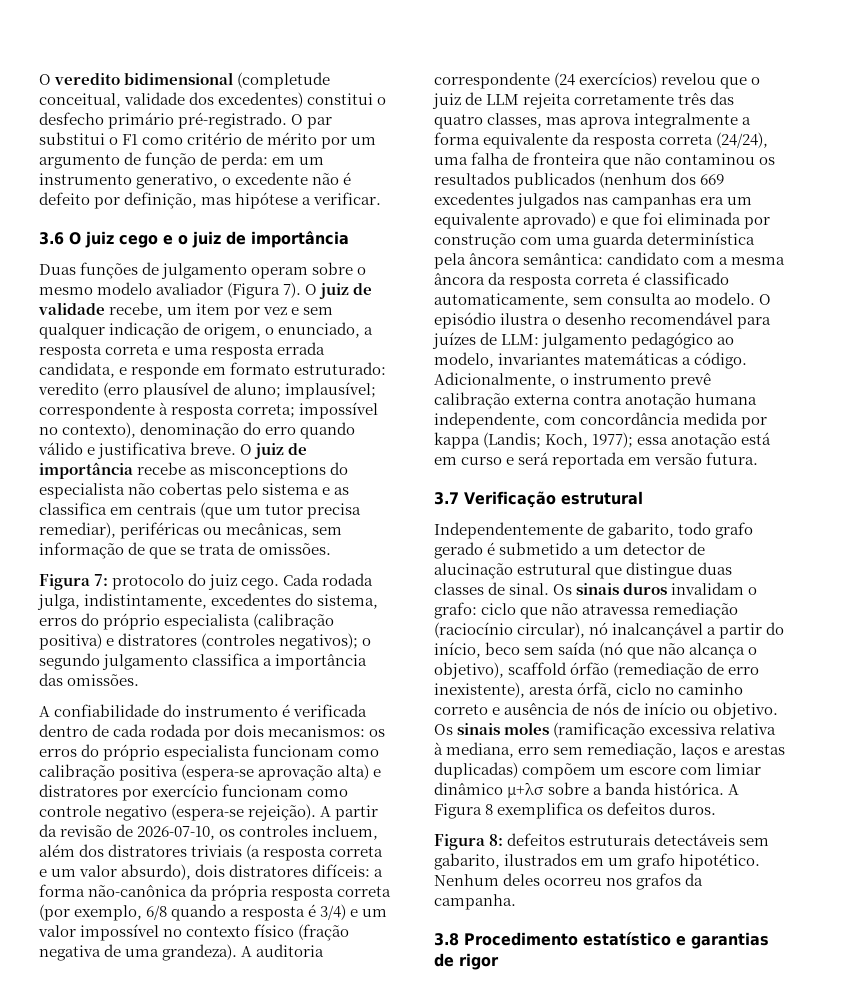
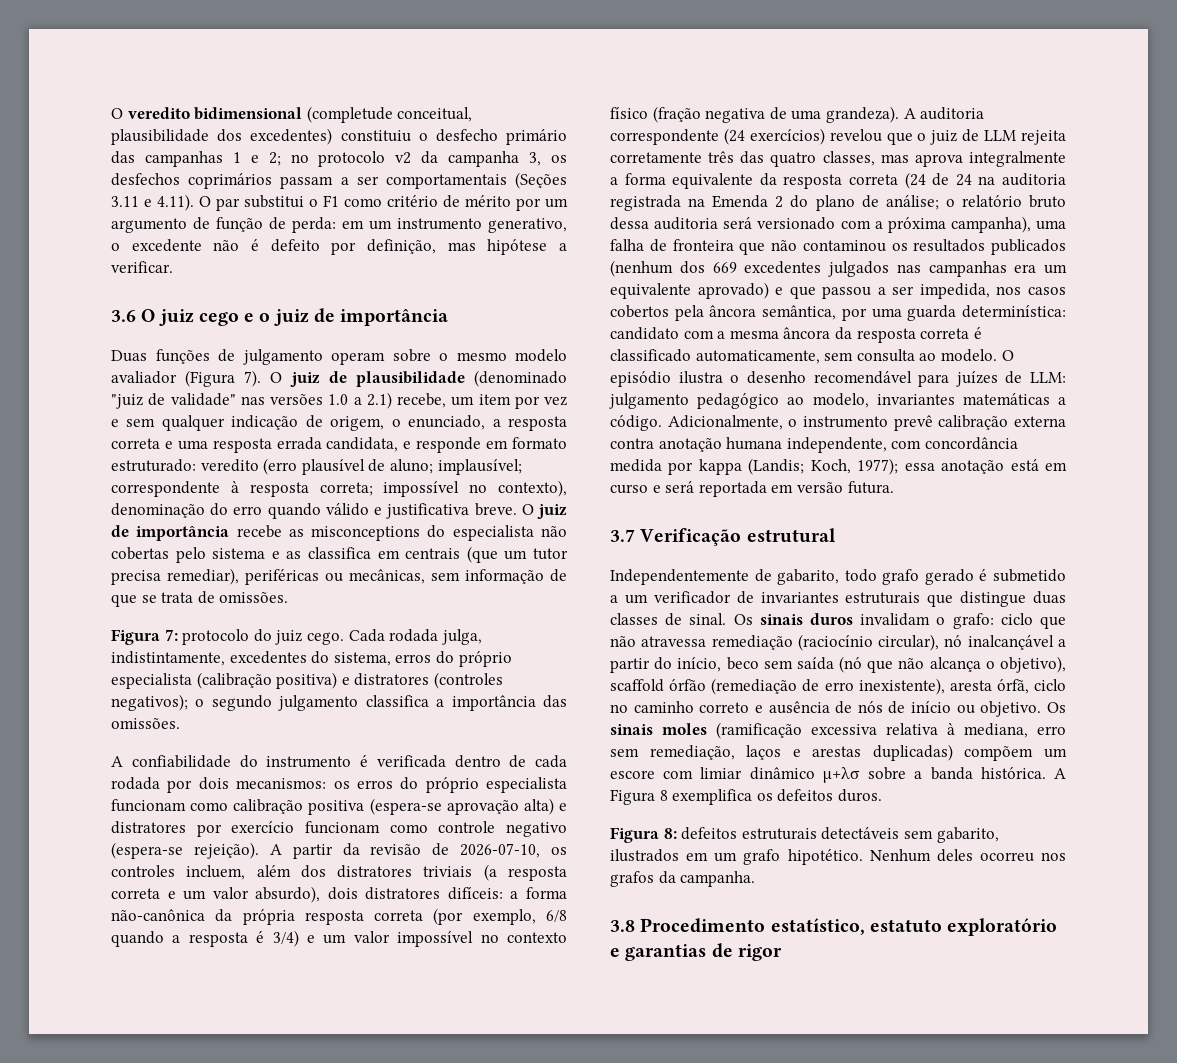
- O veredito bidimensional (completude conceitual, validade dos excedentes) constitui o desfecho primário pré-registrado. O par substitui o F1 como critério de mérito por um argumento de função de perda: em um instrumento generativo, o excedente não é defeito por definição, mas hipótese a verificar.
+ O veredito bidimensional (completude conceitual, plausibilidade dos excedentes) constituiu o desfecho primário das campanhas 1 e 2; no protocolo v2 da campanha 3, os desfechos coprimários passam a ser comportamentais (Seções 3.11 e 4.11). O par substitui o F1 como critério de mérito por um argumento de função de perda: em um instrumento generativo, o excedente não é defeito por definição, mas hipótese a verificar.
- O juiz de validade recebe, um item por vez e sem qualquer indicação de origem, o enunciado, a resposta correta e uma resposta errada candidata, e responde em formato estruturado: veredito (erro plausível de aluno; implausível; correspondente à resposta correta; impossível no contexto), denominação do erro quando válido e justificativa breve.
+ O juiz de plausibilidade (denominado "juiz de validade" nas versões 1.0 a 2.1) recebe, um item por vez e sem qualquer indicação de origem, o enunciado, a resposta correta e uma resposta errada candidata, e responde em formato estruturado: veredito (erro plausível de aluno; implausível; correspondente à resposta correta; impossível no contexto), denominação do erro quando válido e justificativa breve.
- A auditoria correspondente (24 exercícios) revelou que o juiz de LLM rejeita corretamente três das quatro classes, mas aprova integralmente a forma equivalente da resposta correta (24/24), uma falha de fronteira que não contaminou os resultados publicados (nenhum dos 669 excedentes julgados nas campanhas era um equivalente aprovado) e que foi eliminada por construção com uma guarda determinística pela âncora semântica:
+ A auditoria correspondente (24 exercícios) revelou que o juiz de LLM rejeita corretamente três das quatro classes, mas aprova integralmente a forma equivalente da resposta correta (24 de 24 na auditoria registrada na Emenda 2 do plano de análise; o relatório bruto dessa auditoria será versionado com a próxima campanha), uma falha de fronteira que não contaminou os resultados publicados (nenhum dos 669 excedentes julgados nas campanhas era um equivalente aprovado) e que passou a ser impedida, nos casos cobertos pela âncora semântica, por uma guarda determinística:
- Independentemente de gabarito, todo grafo gerado é submetido a um detector de alucinação estrutural que distingue duas classes de sinal.
+ Independentemente de gabarito, todo grafo gerado é submetido a um verificador de invariantes estruturais que distingue duas classes de sinal.
- 3.8 Procedimento estatístico e garantias de rigor
+ 3.8 Procedimento estatístico, estatuto exploratório e garantias de rigor

